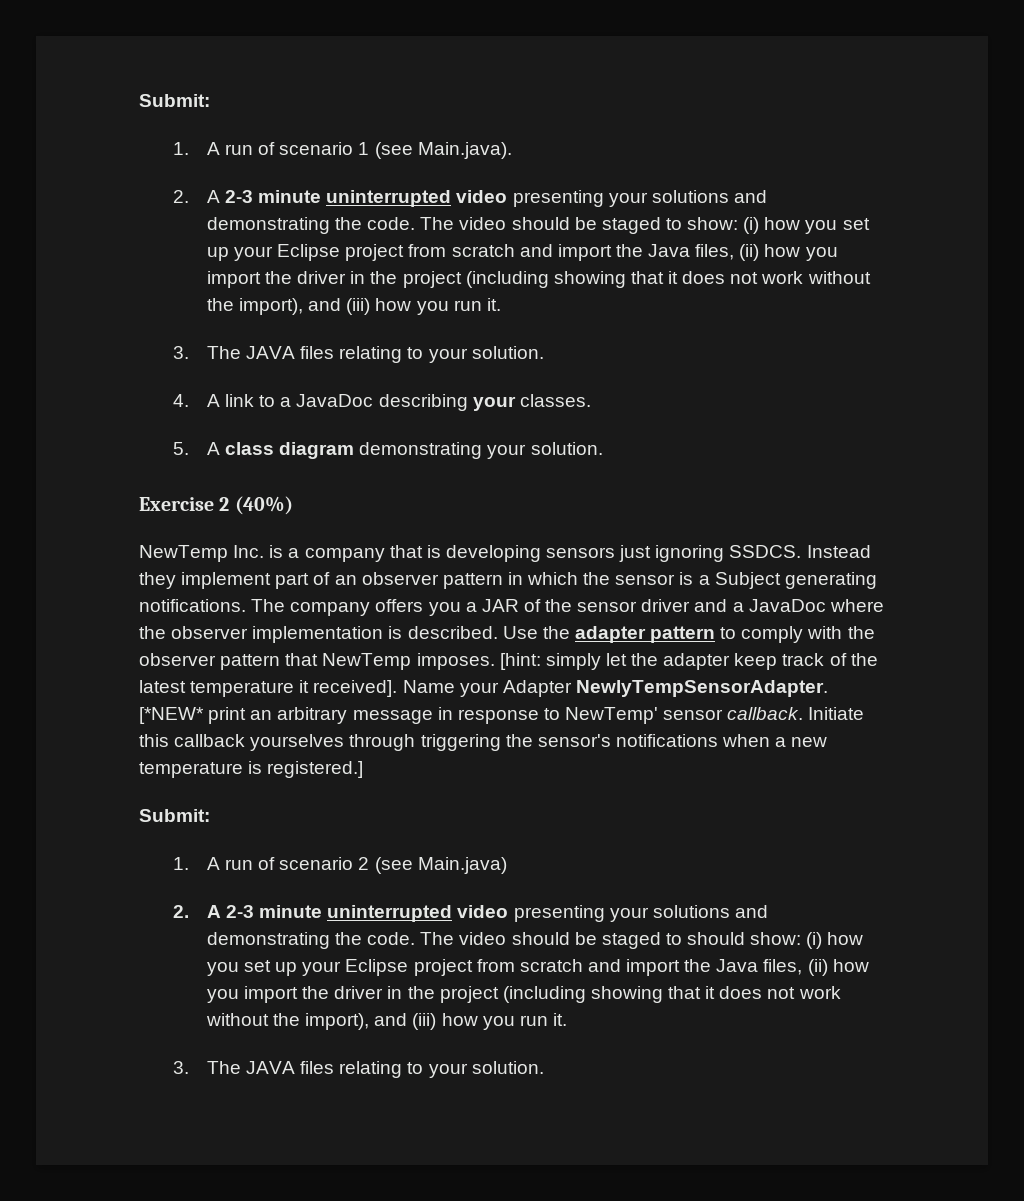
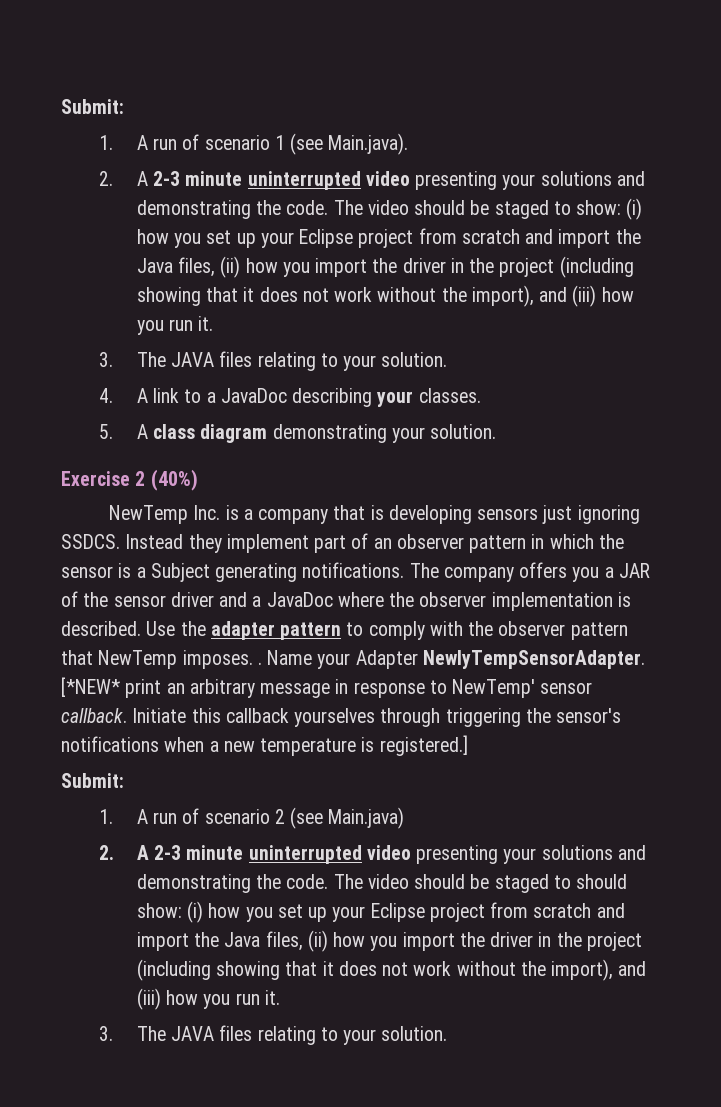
- Use the adapter pattern to comply with the observer pattern that NewTemp imposes. [hint: simply let the adapter keep track of the latest temperature it received].
+ Use the adapter pattern to comply with the observer pattern that NewTemp imposes. .

